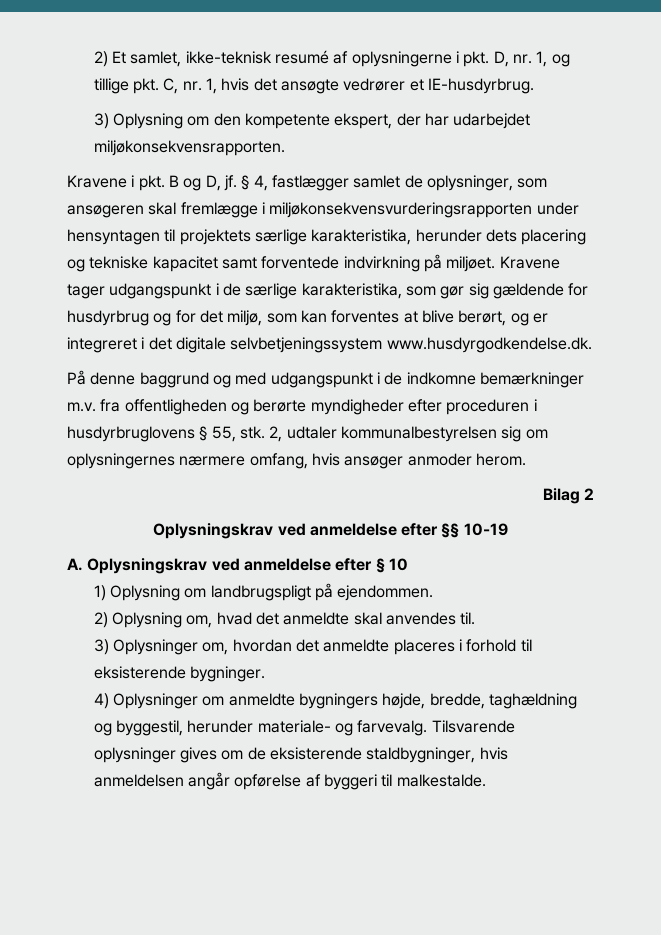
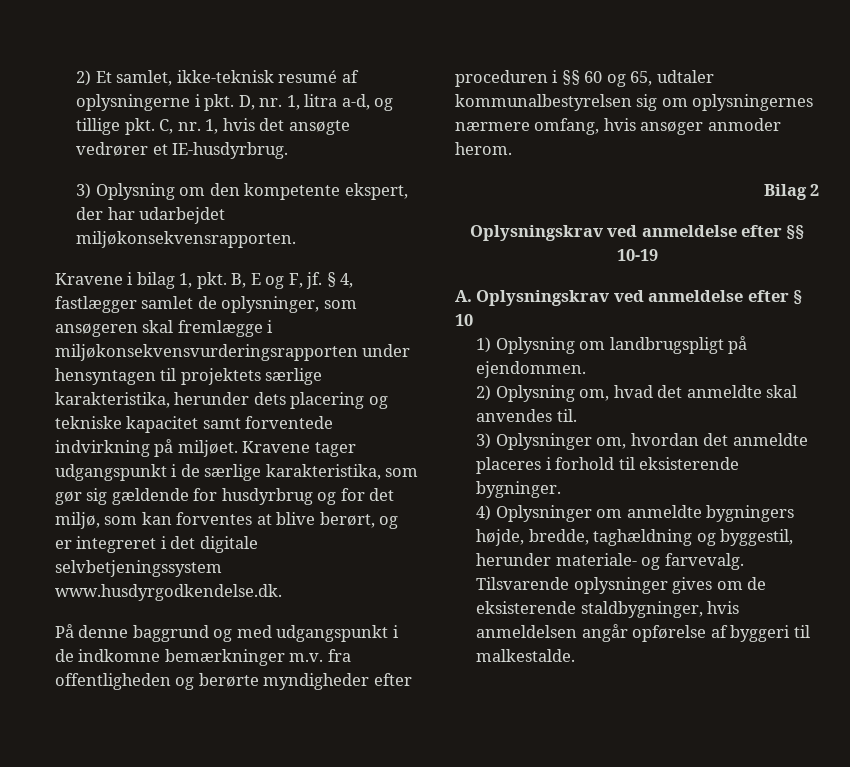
- 2) Et samlet, ikke-teknisk resumé af oplysningerne i pkt. D, nr. 1, og tillige pkt. C, nr. 1, hvis det ansøgte vedrører et IE-husdyrbrug.
+ 2) Et samlet, ikke-teknisk resumé af oplysningerne i pkt. D, nr. 1, litra a-d, og tillige pkt. C, nr. 1, hvis det ansøgte vedrører et IE-husdyrbrug.
- Kravene i pkt. B og D, jf.
+ Kravene i bilag 1, pkt. B, E og F, jf.
- På denne baggrund og med udgangspunkt i de indkomne bemærkninger m.v. fra offentligheden og berørte myndigheder efter proceduren i husdyrbruglovens § 55, stk. 2, udtaler kommunalbestyrelsen sig om oplysningernes nærmere omfang, hvis ansøger anmoder herom.
+ På denne baggrund og med udgangspunkt i de indkomne bemærkninger m.v. fra offentligheden og berørte myndigheder efter proceduren i §§ 60 og 65, udtaler kommunalbestyrelsen sig om oplysningernes nærmere omfang, hvis ansøger anmoder herom.

